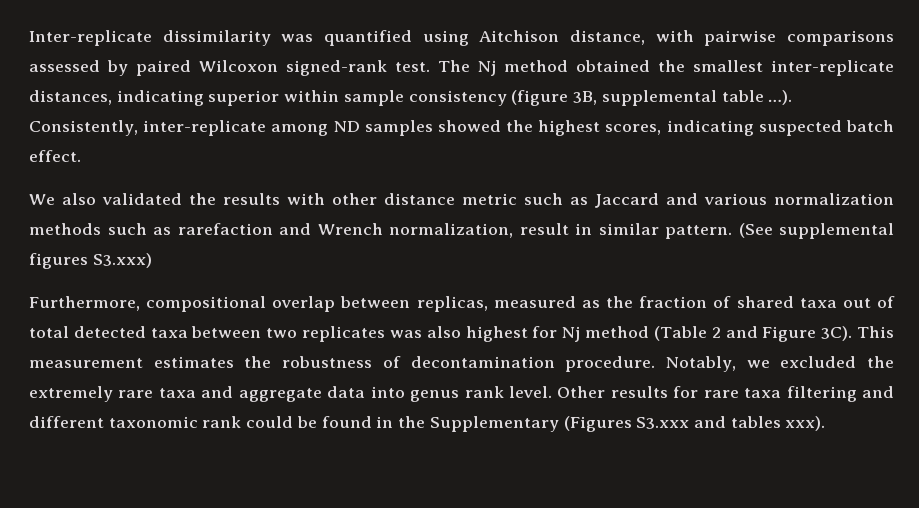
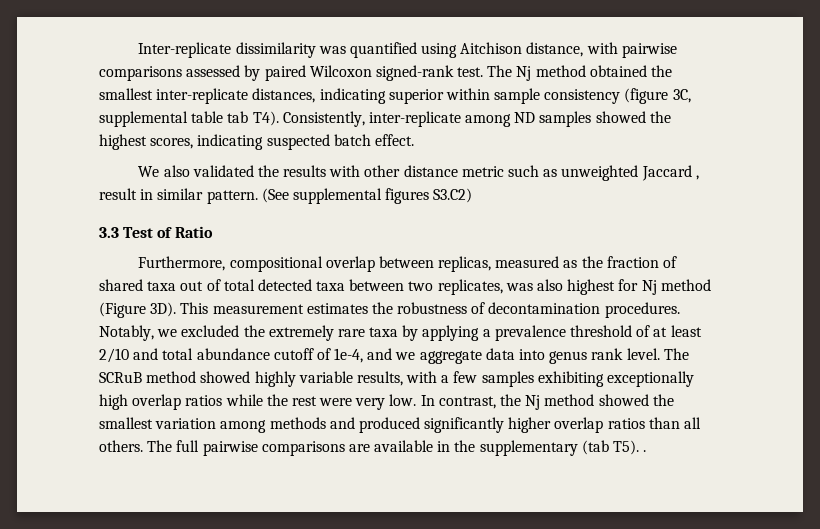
- The Nj method obtained the smallest inter-replicate distances, indicating superior within sample consistency (figure 3B, supplemental table …). Consistently, inter-replicate among ND samples showed the highest scores, indicating suspected batch effect.
+ The Nj method obtained the smallest inter-replicate distances, indicating superior within sample consistency (figure 3C, supplemental table tab T4). Consistently, inter-replicate among ND samples showed the highest scores, indicating suspected batch effect.
- We also validated the results with other distance metric such as Jaccard and various normalization methods such as rarefaction and Wrench normalization, result in similar pattern.
+ We also validated the results with other distance metric such as unweighted Jaccard , result in similar pattern.
- (See supplemental figures S3.xxx)
+ (See supplemental figures S3.C2)
+ 3.3 Test of Ratio
- Furthermore, compositional overlap between replicas, measured as the fraction of shared taxa out of total detected taxa between two replicates was also highest for Nj method (Table 2 and Figure 3C).
+ Furthermore, compositional overlap between replicas, measured as the fraction of shared taxa out of total detected taxa between two replicates, was also highest for Nj method (Figure 3D).
- This measurement estimates the robustness of decontamination procedure.
+ This measurement estimates the robustness of decontamination procedures.
- Notably, we excluded the extremely rare taxa and aggregate data into genus rank level.
+ Notably, we excluded the extremely rare taxa by applying a prevalence threshold of at least 2/10 and total abundance cutoff of 1e-4, and we aggregate data into genus rank level.
- Other results for rare taxa filtering and different taxonomic rank could be found in the Supplementary (Figures S3.xxx and tables xxx).
+ The SCRuB method showed highly variable results, with a few samples exhibiting exceptionally high overlap ratios while the rest were very low. In contrast, the Nj method showed the smallest variation among methods and produced significantly higher overlap ratios than all others. The full pairwise comparisons are available in the supplementary (tab T5). .

